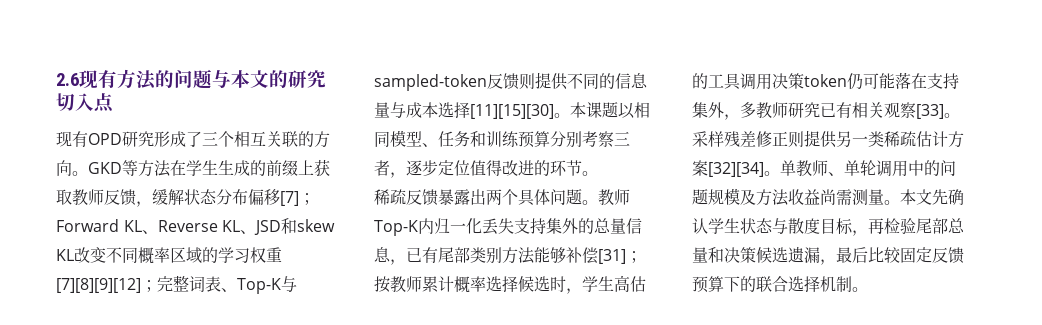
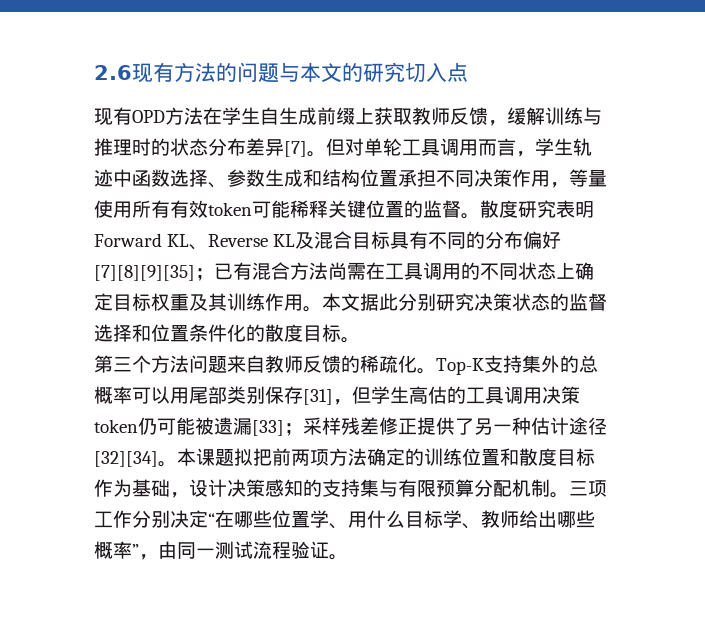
- 现有OPD研究形成了三个相互关联的方向。GKD等方法在学生生成的前缀上获取教师反馈，缓解状态分布偏移[7]；Forward KL、Reverse KL、JSD和skew KL改变不同概率区域的学习权重[7][8][9][12]；完整词表、Top-K与sampled-token反馈则提供不同的信息量与成本选择[11][15][30]。本课题以相同模型、任务和训练预算分别考察三者，逐步定位值得改进的环节。
- 稀疏反馈暴露出两个具体问题。教师Top-K内归一化丢失支持集外的总量信息，已有尾部类别方法能够补偿[31]；按教师累计概率选择候选时，学生高估的工具调用决策token仍可能落在支持集外，多教师研究已有相关观察[33]。采样残差修正则提供另一类稀疏估计方案[32][34]。单教师、单轮调用中的问题规模及方法收益尚需测量。本文先确认学生状态与散度目标，再检验尾部总量和决策候选遗漏，最后比较固定反馈预算下的联合选择机制。
+ 现有OPD方法在学生自生成前缀上获取教师反馈，缓解训练与推理时的状态分布差异[7]。但对单轮工具调用而言，学生轨迹中函数选择、参数生成和结构位置承担不同决策作用，等量使用所有有效token可能稀释关键位置的监督。散度研究表明Forward KL、Reverse KL及混合目标具有不同的分布偏好[7][8][9][35]；已有混合方法尚需在工具调用的不同状态上确定目标权重及其训练作用。本文据此分别研究决策状态的监督选择和位置条件化的散度目标。
+ 第三个方法问题来自教师反馈的稀疏化。Top-K支持集外的总概率可以用尾部类别保存[31]，但学生高估的工具调用决策token仍可能被遗漏[33]；采样残差修正提供了另一种估计途径[32][34]。本课题拟把前两项方法确定的训练位置和散度目标作为基础，设计决策感知的支持集与有限预算分配机制。三项工作分别决定“在哪些位置学、用什么目标学、教师给出哪些概率”，由同一测试流程验证。

